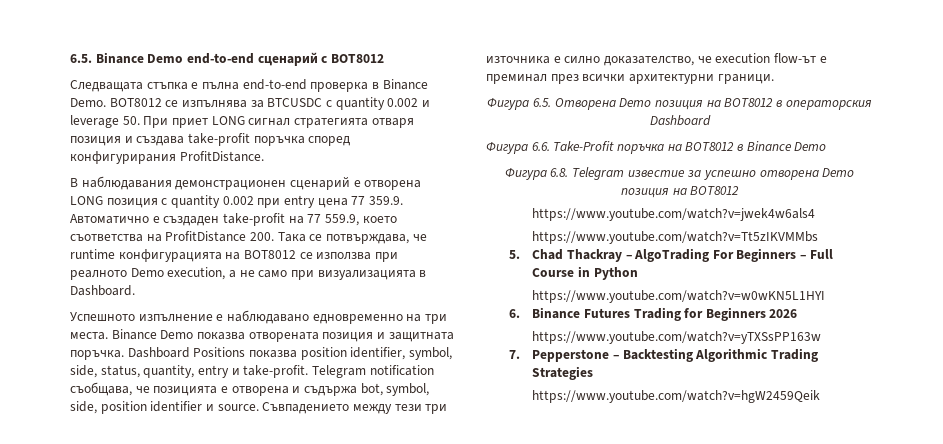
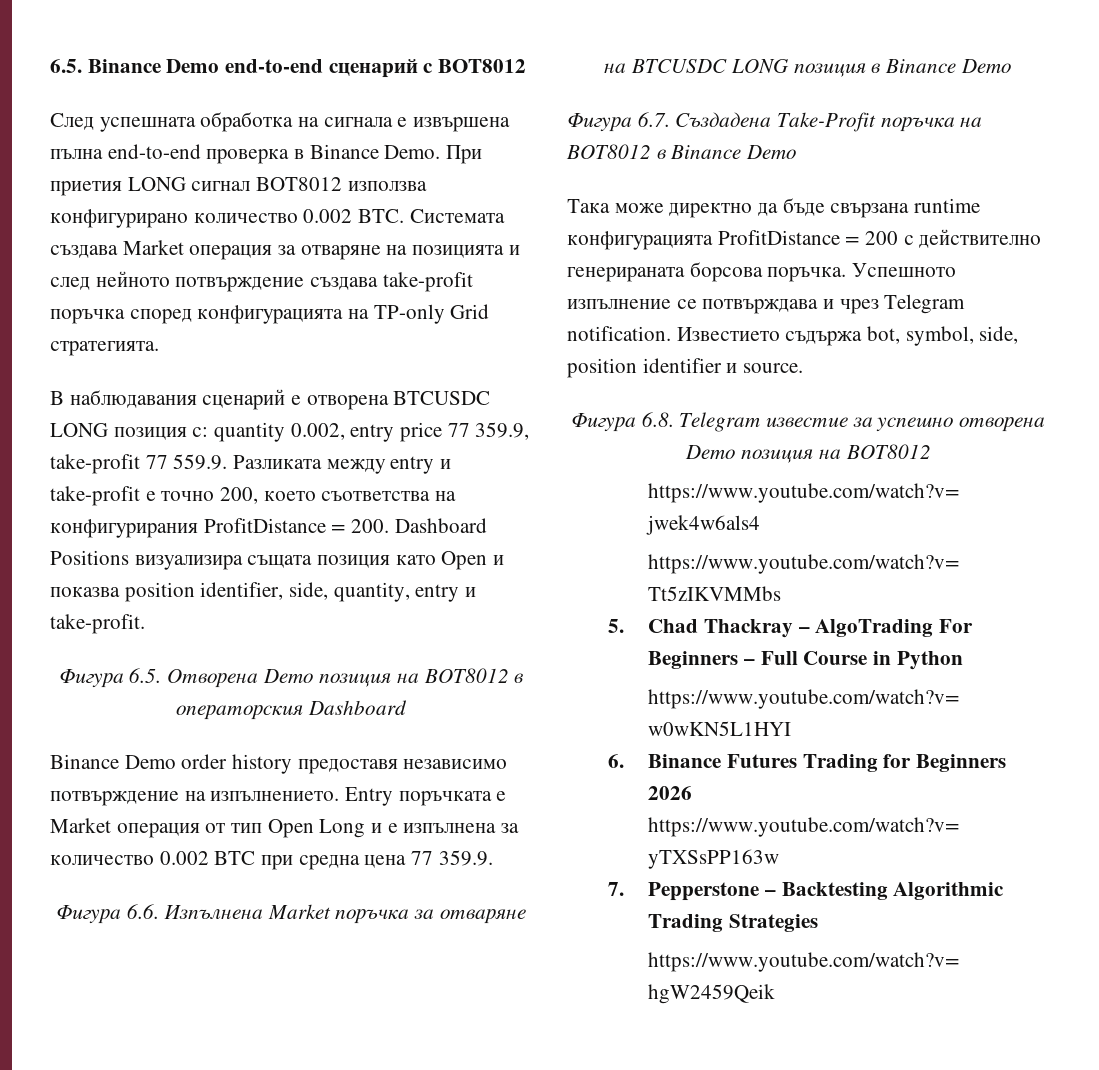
- Следващата стъпка е пълна end-to-end проверка в Binance Demo.
+ След успешната обработка на сигнала е извършена пълна end-to-end проверка в Binance Demo.
- BOT8012 се изпълнява за BTCUSDC с quantity 0.002 и leverage 50. При приет LONG сигнал стратегията отваря позиция и създава take-profit поръчка според конфигурирания ProfitDistance.
+ При приетия LONG сигнал BOT8012 използва конфигурирано количество 0.002 BTC. Системата създава Market операция за отваряне на позицията и след нейното потвърждение създава take-profit поръчка според конфигурацията на TP-only Grid стратегията.
- В наблюдавания демонстрационен сценарий е отворена LONG позиция с quantity 0.002 при entry цена 77 359.9. Автоматично е създаден take-profit на 77 559.9, което съответства на ProfitDistance 200. Така се потвърждава, че runtime конфигурацията на BOT8012 се използва при реалното Demo execution, а не само при визуализацията в Dashboard.
- Успешното изпълнение е наблюдавано едновременно на три места. Binance Demo показва отворената позиция и защитната поръчка. Dashboard Positions показва position identifier, symbol, side, status, quantity, entry и take-profit. Telegram notification съобщава, че позицията е отворена и съдържа bot, symbol, side, position identifier и source. Съвпадението между тези три източника е силно доказателство, че execution flow-ът е преминал през всички архитектурни граници.
+ В наблюдавания сценарий е отворена BTCUSDC LONG позиция с: quantity 0.002, entry price 77 359.9, take-profit 77 559.9. Разликата между entry и take-profit е точно 200, което съответства на конфигурирания ProfitDistance = 200. Dashboard Positions визуализира същата позиция като Open и показва position identifier, side, quantity, entry и take-profit.
- Фигура 6.6. Take-Profit поръчка на BOT8012 в Binance Demo
+ Binance Demo order history предоставя независимо потвърждение на изпълнението. Entry поръчката е Market операция от тип Open Long и е изпълнена за количество 0.002 BTC при средна цена 77 359.9.
+ Фигура 6.6. Изпълнена Market поръчка за отваряне на BTCUSDC LONG позиция в Binance Demo
+ Фигура 6.7. Създадена Take-Profit поръчка на BOT8012 в Binance Demo
+ Така може директно да бъде свързана runtime конфигурацията ProfitDistance = 200 с действително генерираната борсова поръчка. Успешното изпълнение се потвърждава и чрез Telegram notification. Известието съдържа bot, symbol, side, position identifier и source.

